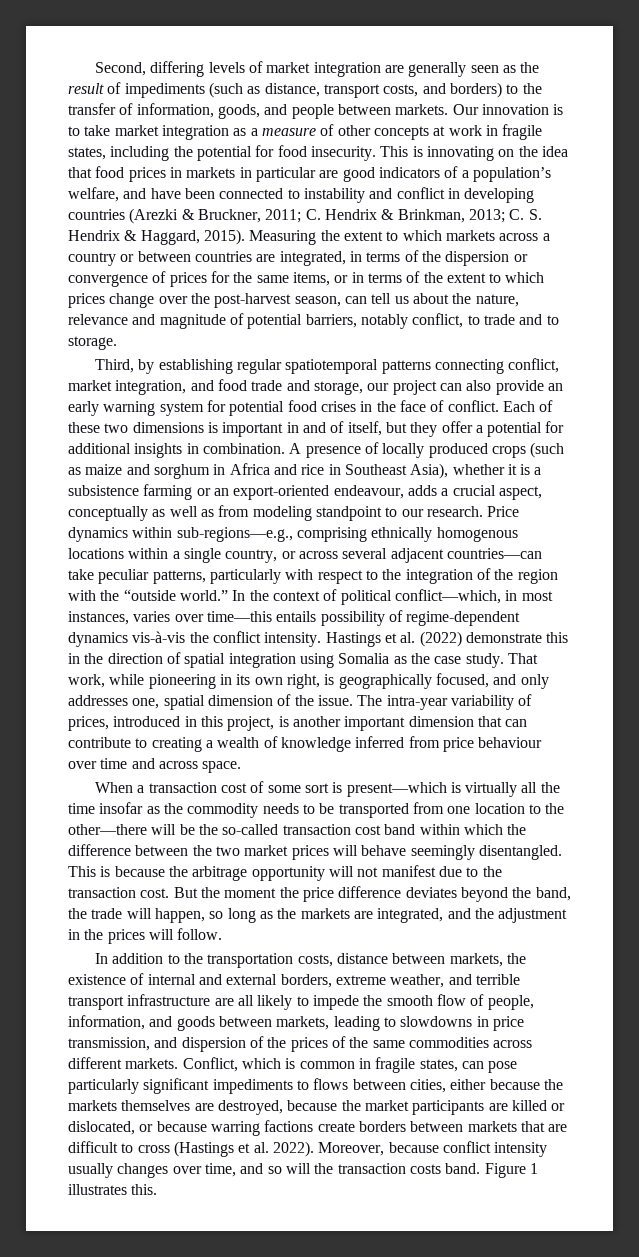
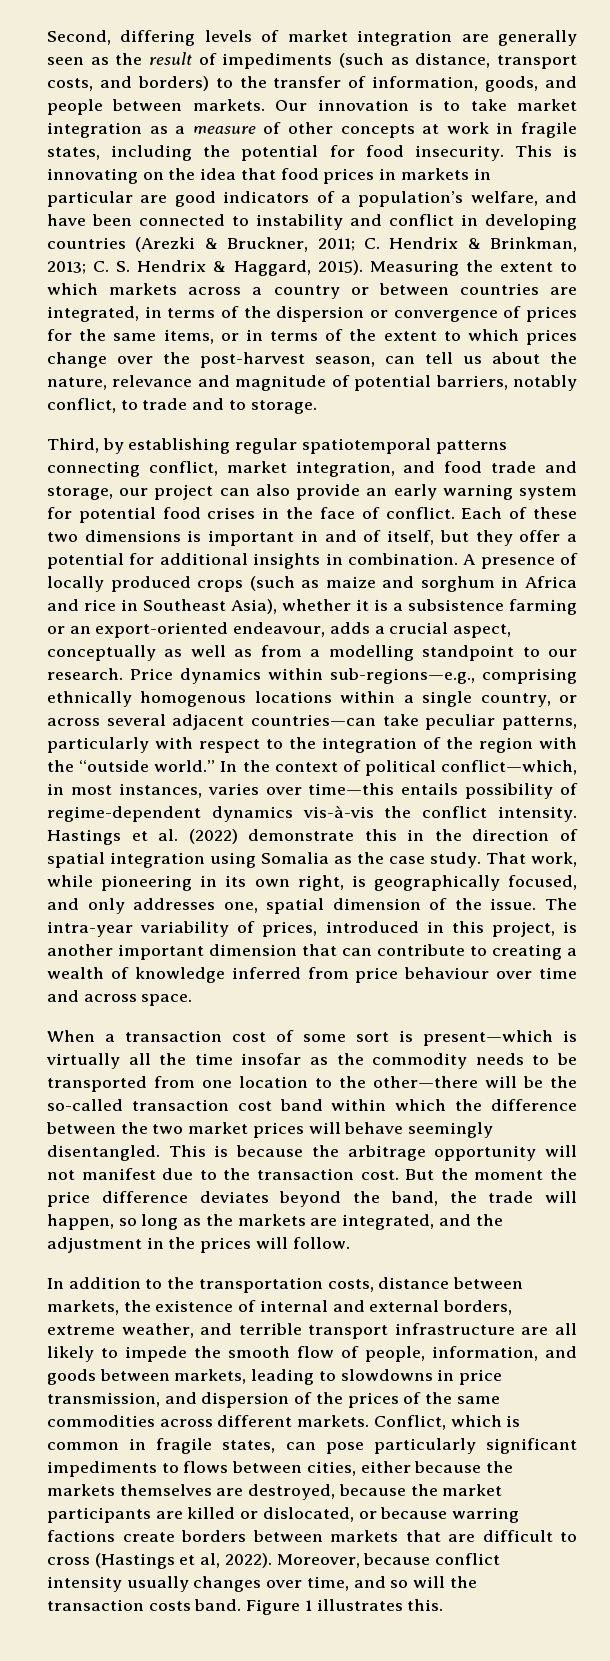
- A presence of locally produced crops (such as maize and sorghum in Africa and rice in Southeast Asia), whether it is a subsistence farming or an export-oriented endeavour, adds a crucial aspect, conceptually as well as from modeling standpoint to our research.
+ A presence of locally produced crops (such as maize and sorghum in Africa and rice in Southeast Asia), whether it is a subsistence farming or an export-oriented endeavour, adds a crucial aspect, conceptually as well as from a modelling standpoint to our research.
- Conflict, which is common in fragile states, can pose particularly significant impediments to flows between cities, either because the markets themselves are destroyed, because the market participants are killed or dislocated, or because warring factions create borders between markets that are difficult to cross (Hastings et al. 2022).
+ Conflict, which is common in fragile states, can pose particularly significant impediments to flows between cities, either because the markets themselves are destroyed, because the market participants are killed or dislocated, or because warring factions create borders between markets that are difficult to cross (Hastings et al, 2022).

